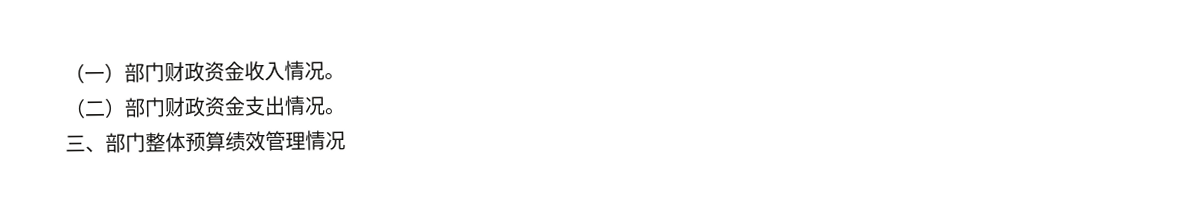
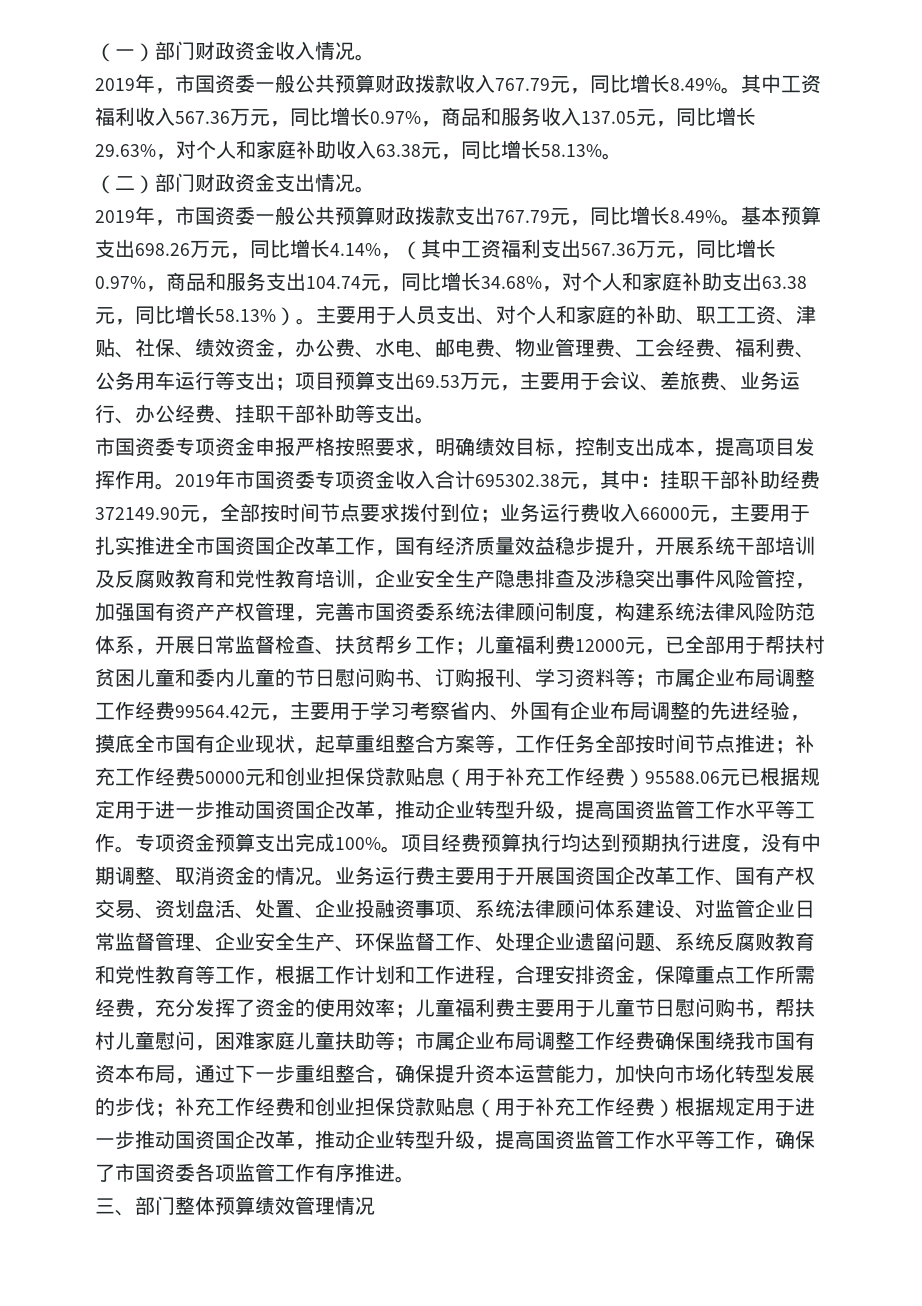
+ 2019年，市国资委一般公共预算财政拨款收入767.79元，同比增长8.49%。其中工资福利收入567.36万元，同比增长0.97%，商品和服务收入137.05元，同比增长29.63%，对个人和家庭补助收入63.38元，同比增长58.13%。
+ 2019年，市国资委一般公共预算财政拨款支出767.79元，同比增长8.49%。基本预算支出698.26万元，同比增长4.14%，（其中工资福利支出567.36万元，同比增长0.97%，商品和服务支出104.74元，同比增长34.68%，对个人和家庭补助支出63.38元，同比增长58.13%）。主要用于人员支出、对个人和家庭的补助、职工工资、津贴、社保、绩效资金，办公费、水电、邮电费、物业管理费、工会经费、福利费、公务用车运行等支出；项目预算支出69.53万元，主要用于会议、差旅费、业务运行、办公经费、挂职干部补助等支出。
+ 市国资委专项资金申报严格按照要求，明确绩效目标，控制支出成本，提高项目发挥作用。2019年市国资委专项资金收入合计695302.38元，其中：挂职干部补助经费372149.90元，全部按时间节点要求拨付到位；业务运行费收入66000元，主要用于扎实推进全市国资国企改革工作，国有经济质量效益稳步提升，开展系统干部培训及反腐败教育和党性教育培训，企业安全生产隐患排查及涉稳突出事件风险管控，加强国有资产产权管理，完善市国资委系统法律顾问制度，构建系统法律风险防范体系，开展日常监督检查、扶贫帮乡工作；儿童福利费12000元，已全部用于帮扶村贫困儿童和委内儿童的节日慰问购书、订购报刊、学习资料等；市属企业布局调整工作经费99564.42元，主要用于学习考察省内、外国有企业布局调整的先进经验，摸底全市国有企业现状，起草重组整合方案等，工作任务全部按时间节点推进；补充工作经费50000元和创业担保贷款贴息（用于补充工作经费）95588.06元已根据规定用于进一步推动国资国企改革，推动企业转型升级，提高国资监管工作水平等工作。专项资金预算支出完成100%。项目经费预算执行均达到预期执行进度，没有中期调整、取消资金的情况。业务运行费主要用于开展国资国企改革工作、国有产权交易、资划盘活、处置、企业投融资事项、系统法律顾问体系建设、对监管企业日常监督管理、企业安全生产、环保监督工作、处理企业遗留问题、系统反腐败教育和党性教育等工作，根据工作计划和工作进程，合理安排资金，保障重点工作所需经费，充分发挥了资金的使用效率；儿童福利费主要用于儿童节日慰问购书，帮扶村儿童慰问，困难家庭儿童扶助等；市属企业布局调整工作经费确保围绕我市国有资本布局，通过下一步重组整合，确保提升资本运营能力，加快向市场化转型发展的步伐；补充工作经费和创业担保贷款贴息（用于补充工作经费）根据规定用于进一步推动国资国企改革，推动企业转型升级，提高国资监管工作水平等工作，确保了市国资委各项监管工作有序推进。

